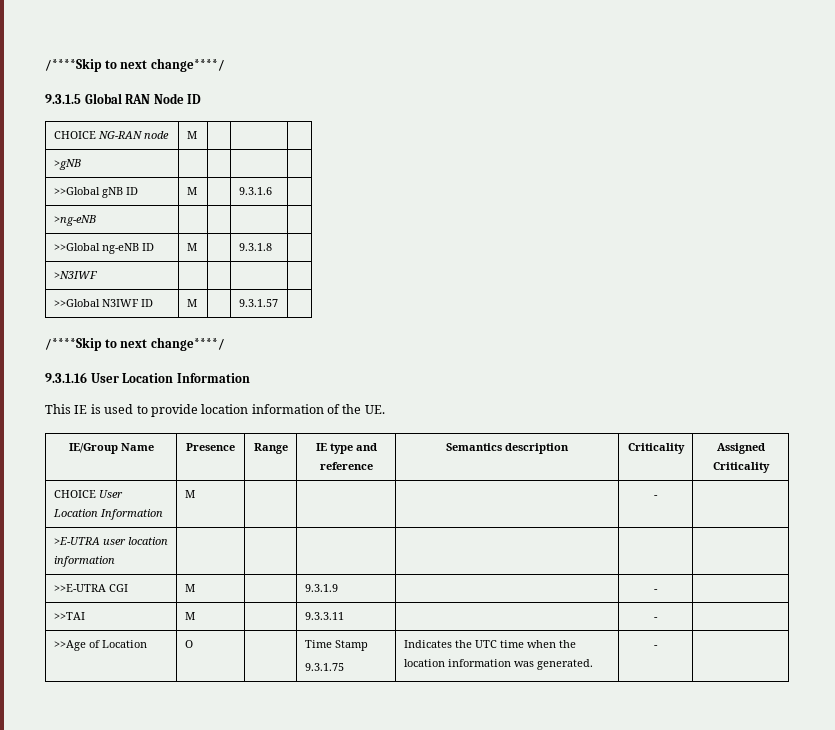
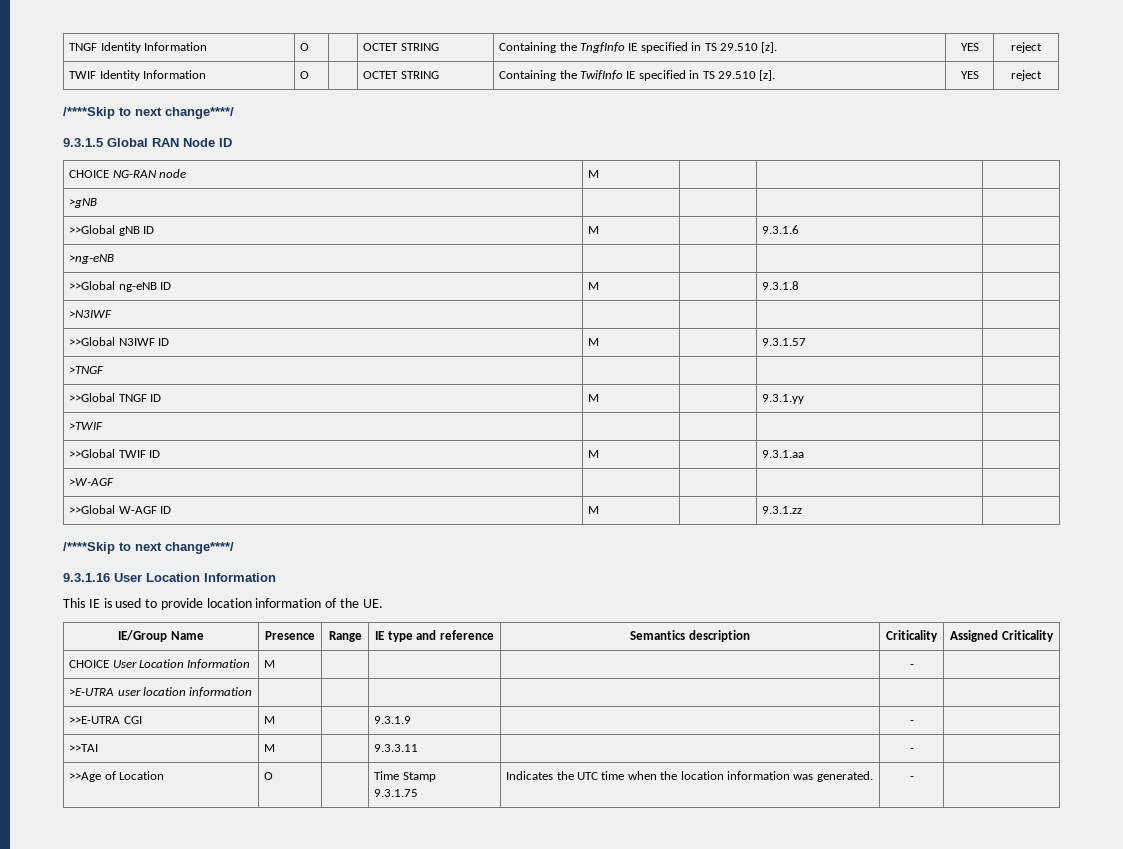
+ TNGF Identity Information | O | | OCTET STRING | Containing the TngfInfo IE specified in TS 29.510 [z]. | YES | reject
+ TWIF Identity Information | O | | OCTET STRING | Containing the TwifInfo IE specified in TS 29.510 [z]. | YES | reject
+ >TNGF | | | |
+ >>Global TNGF ID | M | | 9.3.1.yy |
+ >TWIF | | | |
+ >>Global TWIF ID | M | | 9.3.1.aa |
+ >W-AGF | | | |
+ >>Global W-AGF ID | M | | 9.3.1.zz |

